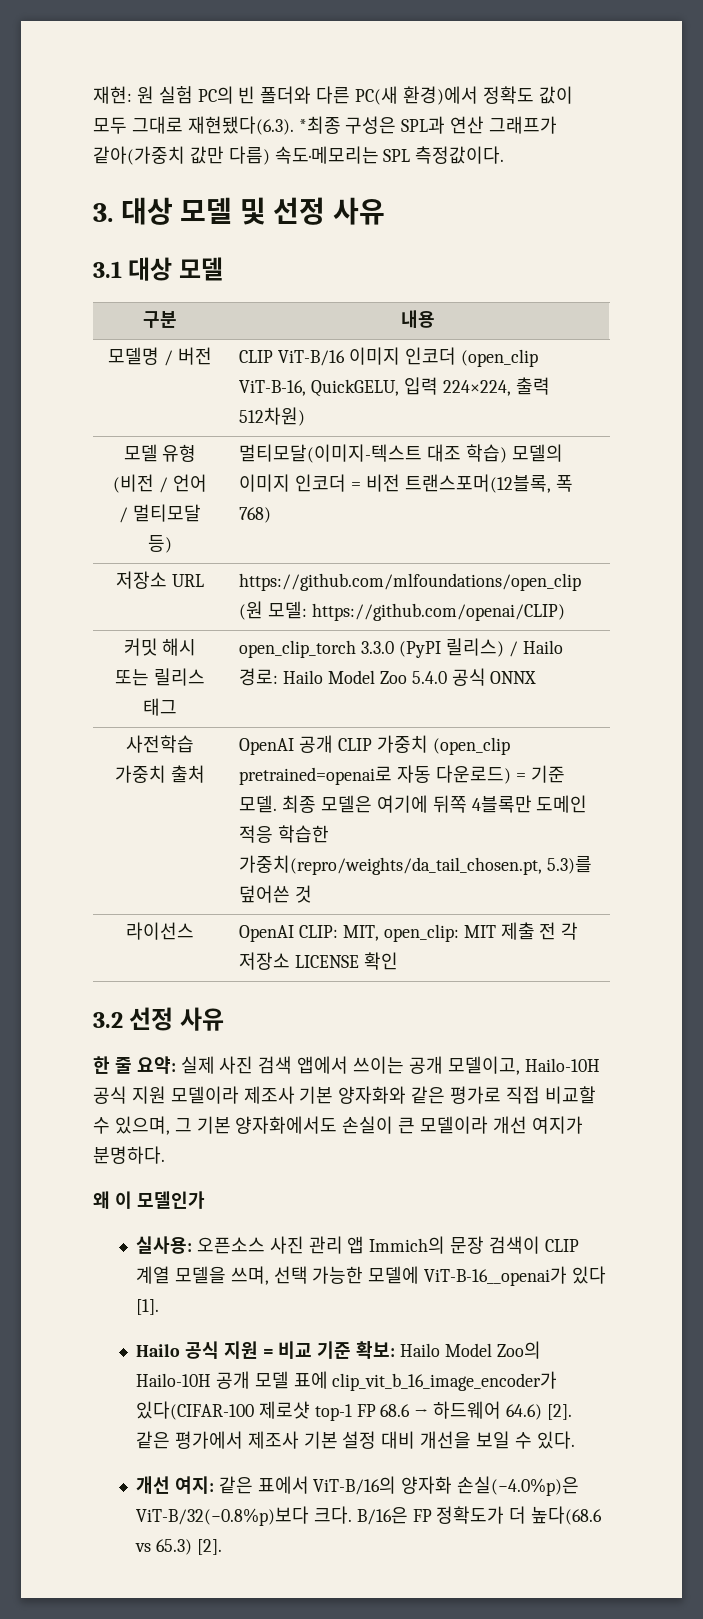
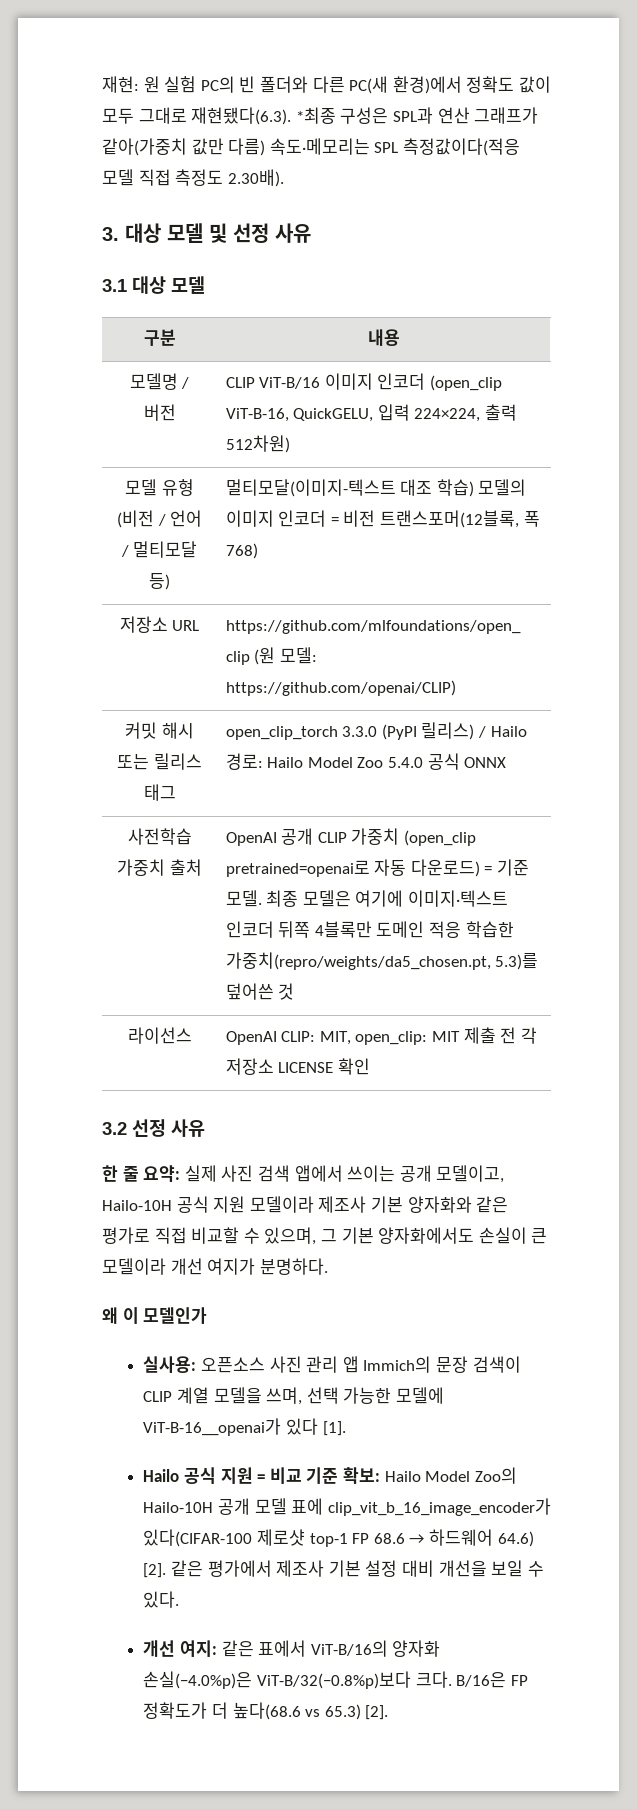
- 재현: 원 실험 PC의 빈 폴더와 다른 PC(새 환경)에서 정확도 값이 모두 그대로 재현됐다(6.3). *최종 구성은 SPL과 연산 그래프가 같아(가중치 값만 다름) 속도·메모리는 SPL 측정값이다.
+ 재현: 원 실험 PC의 빈 폴더와 다른 PC(새 환경)에서 정확도 값이 모두 그대로 재현됐다(6.3). *최종 구성은 SPL과 연산 그래프가 같아(가중치 값만 다름) 속도·메모리는 SPL 측정값이다(적응 모델 직접 측정도 2.30배).
- 사전학습 가중치 출처 | OpenAI 공개 CLIP 가중치 (open_clip pretrained=openai로 자동 다운로드) = 기준 모델. 최종 모델은 여기에 뒤쪽 4블록만 도메인 적응 학습한 가중치(repro/weights/da_tail_chosen.pt, 5.3)를 덮어쓴 것
+ 사전학습 가중치 출처 | OpenAI 공개 CLIP 가중치 (open_clip pretrained=openai로 자동 다운로드) = 기준 모델. 최종 모델은 여기에 이미지·텍스트 인코더 뒤쪽 4블록만 도메인 적응 학습한 가중치(repro/weights/da5_chosen.pt, 5.3)를 덮어쓴 것

